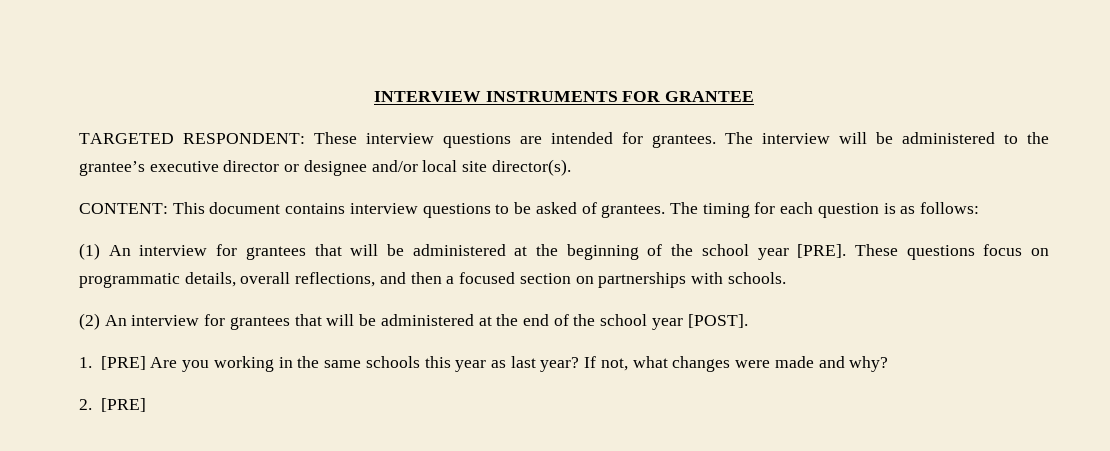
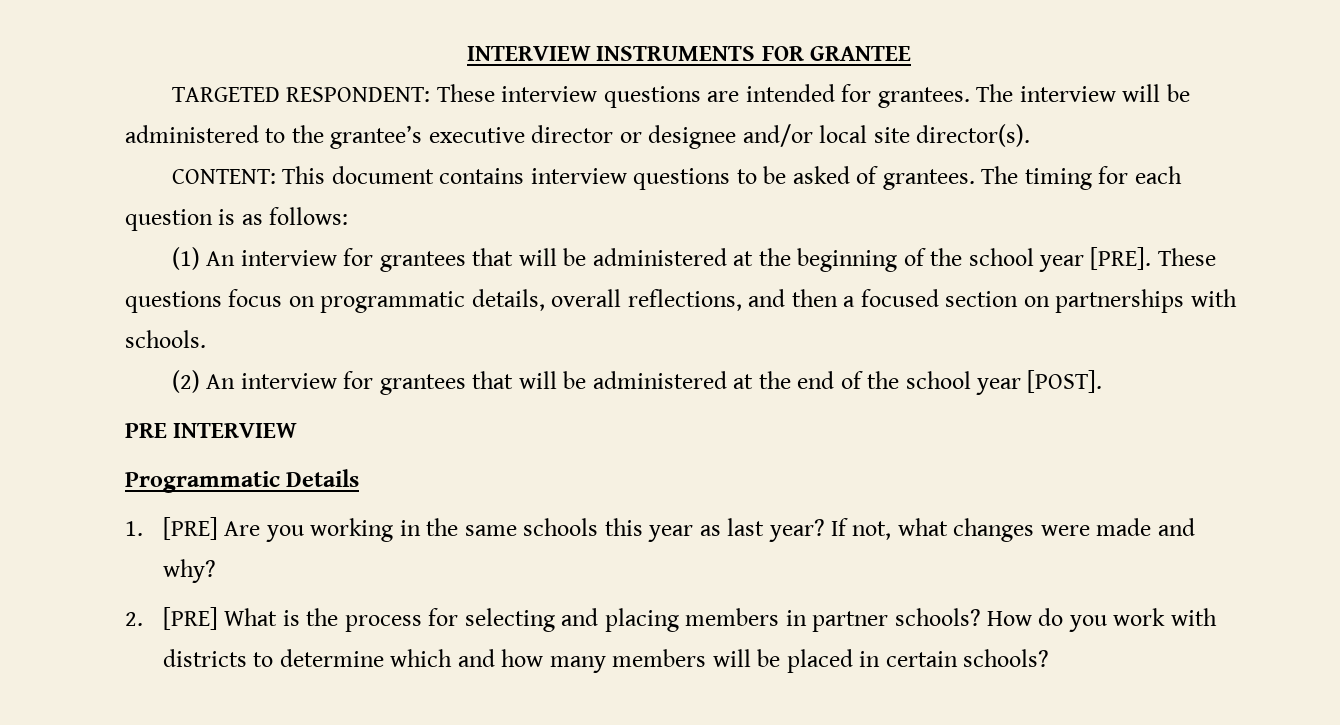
+ PRE INTERVIEW
+ Programmatic Details
- 2. [PRE]
+ 2. [PRE] What is the process for selecting and placing members in partner schools? How do you work with districts to determine which and how many members will be placed in certain schools?

